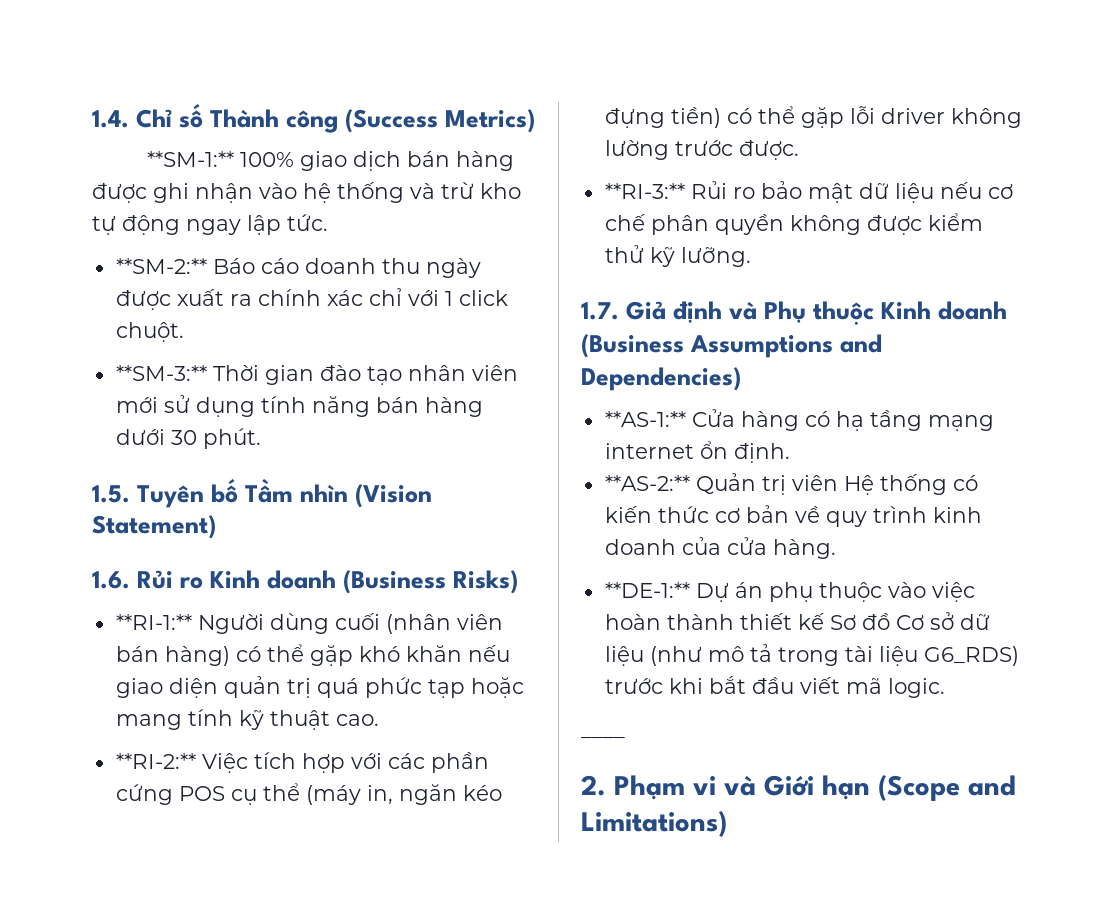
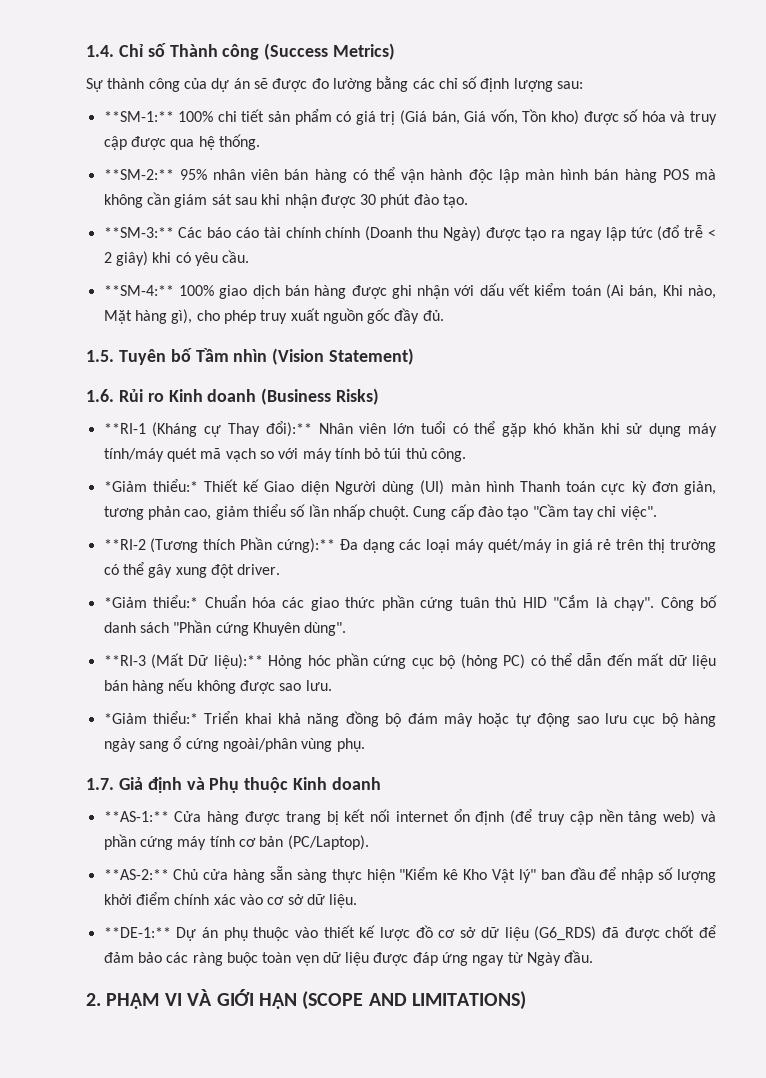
- **SM-1:** 100% giao dịch bán hàng được ghi nhận vào hệ thống và trừ kho tự động ngay lập tức.
- **SM-2:** Báo cáo doanh thu ngày được xuất ra chính xác chỉ với 1 click chuột.
- **SM-3:** Thời gian đào tạo nhân viên mới sử dụng tính năng bán hàng dưới 30 phút.
+ Sự thành công của dự án sẽ được đo lường bằng các chỉ số định lượng sau:
+ **SM-1:** 100% chi tiết sản phẩm có giá trị (Giá bán, Giá vốn, Tồn kho) được số hóa và truy cập được qua hệ thống.
+ **SM-2:** 95% nhân viên bán hàng có thể vận hành độc lập màn hình bán hàng POS mà không cần giám sát sau khi nhận được 30 phút đào tạo.
+ **SM-3:** Các báo cáo tài chính chính (Doanh thu Ngày) được tạo ra ngay lập tức (đổ trễ < 2 giây) khi có yêu cầu.
+ **SM-4:** 100% giao dịch bán hàng được ghi nhận với dấu vết kiểm toán (Ai bán, Khi nào, Mặt hàng gì), cho phép truy xuất nguồn gốc đầy đủ.
- **RI-1:** Người dùng cuối (nhân viên bán hàng) có thể gặp khó khăn nếu giao diện quản trị quá phức tạp hoặc mang tính kỹ thuật cao.
- **RI-2:** Việc tích hợp với các phần cứng POS cụ thể (máy in, ngăn kéo đựng tiền) có thể gặp lỗi driver không lường trước được.
- **RI-3:** Rủi ro bảo mật dữ liệu nếu cơ chế phân quyền không được kiểm thử kỹ lưỡng.
+ **RI-1 (Kháng cự Thay đổi):** Nhân viên lớn tuổi có thể gặp khó khăn khi sử dụng máy tính/máy quét mã vạch so với máy tính bỏ túi thủ công.
+ *Giảm thiểu:* Thiết kế Giao diện Người dùng (UI) màn hình Thanh toán cực kỳ đơn giản, tương phản cao, giảm thiểu số lần nhấp chuột. Cung cấp đào tạo "Cầm tay chỉ việc".
+ **RI-2 (Tương thích Phần cứng):** Đa dạng các loại máy quét/máy in giá rẻ trên thị trường có thể gây xung đột driver.
+ *Giảm thiểu:* Chuẩn hóa các giao thức phần cứng tuân thủ HID "Cắm là chạy". Công bố danh sách "Phần cứng Khuyên dùng".
+ **RI-3 (Mất Dữ liệu):** Hỏng hóc phần cứng cục bộ (hỏng PC) có thể dẫn đến mất dữ liệu bán hàng nếu không được sao lưu.
+ *Giảm thiểu:* Triển khai khả năng đồng bộ đám mây hoặc tự động sao lưu cục bộ hàng ngày sang ổ cứng ngoài/phân vùng phụ.
- 1.7. Giả định và Phụ thuộc Kinh doanh (Business Assumptions and Dependencies)
+ 1.7. Giả định và Phụ thuộc Kinh doanh
- **AS-1:** Cửa hàng có hạ tầng mạng internet ổn định.
- **AS-2:** Quản trị viên Hệ thống có kiến thức cơ bản về quy trình kinh doanh của cửa hàng.
+ **AS-1:** Cửa hàng được trang bị kết nối internet ổn định (để truy cập nền tảng web) và phần cứng máy tính cơ bản (PC/Laptop).
+ **AS-2:** Chủ cửa hàng sẵn sàng thực hiện "Kiểm kê Kho Vật lý" ban đầu để nhập số lượng khởi điểm chính xác vào cơ sở dữ liệu.
- **DE-1:** Dự án phụ thuộc vào việc hoàn thành thiết kế Sơ đồ Cơ sở dữ liệu (như mô tả trong tài liệu G6_RDS) trước khi bắt đầu viết mã logic.
- ____
- 2. Phạm vi và Giới hạn (Scope and Limitations)
+ **DE-1:** Dự án phụ thuộc vào thiết kế lược đồ cơ sở dữ liệu (G6_RDS) đã được chốt để đảm bảo các ràng buộc toàn vẹn dữ liệu được đáp ứng ngay từ Ngày đầu.
+ 2. PHẠM VI VÀ GIỚI HẠN (SCOPE AND LIMITATIONS)

